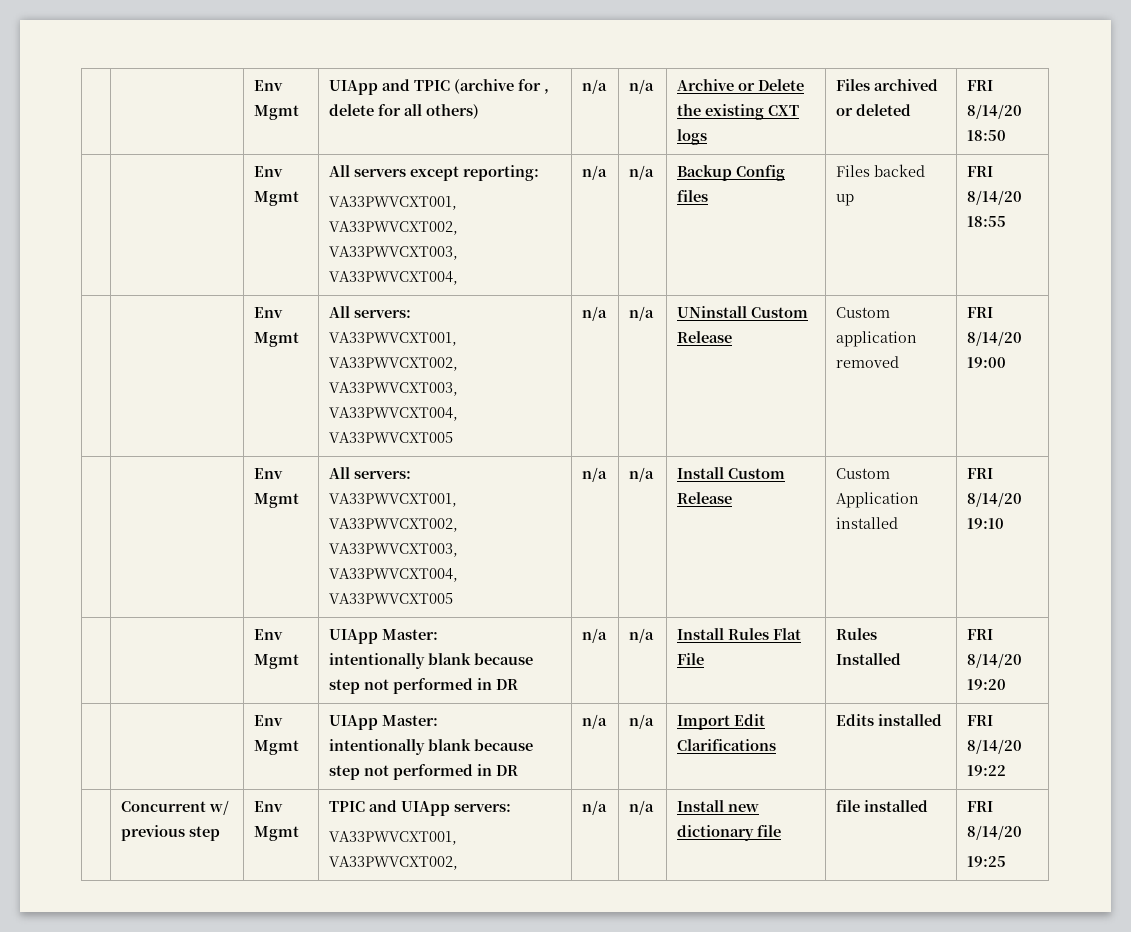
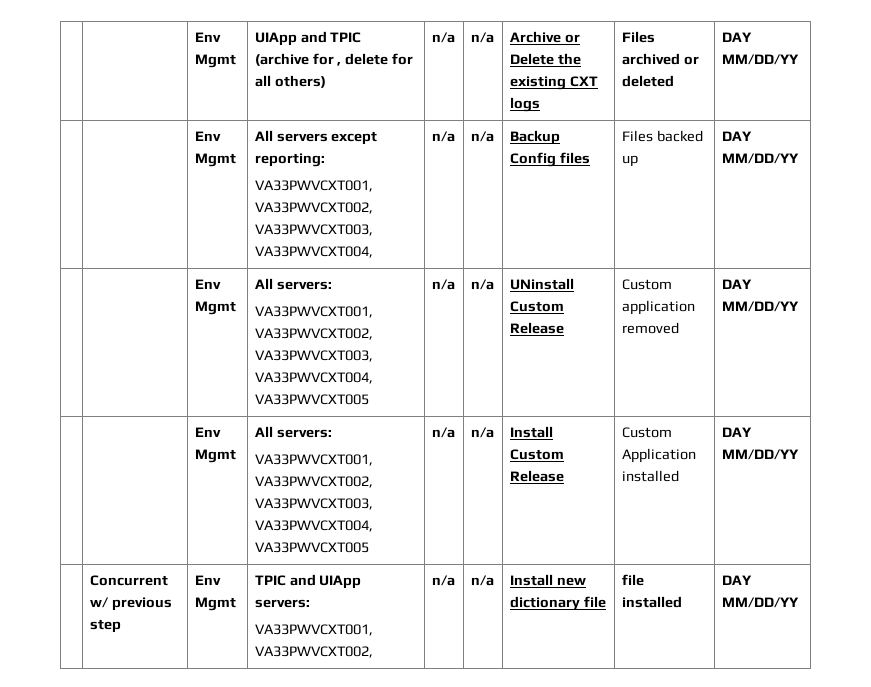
- | | Env Mgmt | UIApp and TPIC (archive for , delete for all others) | n/a | n/a | Archive or Delete the existing CXT logs | Files archived or deleted | FRI 8/14/20 18:50
+ | | Env Mgmt | UIApp and TPIC (archive for , delete for all others) | n/a | n/a | Archive or Delete the existing CXT logs | Files archived or deleted | DAY MM/DD/YY
  | | Env Mgmt | All servers except reporting:
- VA33PWVCXT001, VA33PWVCXT002, VA33PWVCXT003, VA33PWVCXT004, | n/a | n/a | Backup Config files | Files backed up | FRI 8/14/20 18:55
+ VA33PWVCXT001, VA33PWVCXT002, VA33PWVCXT003, VA33PWVCXT004, | n/a | n/a | Backup Config files | Files backed up | DAY MM/DD/YY
  | | Env Mgmt | All servers:
- VA33PWVCXT001, VA33PWVCXT002, VA33PWVCXT003, VA33PWVCXT004, VA33PWVCXT005 | n/a | n/a | UNinstall Custom Release | Custom application removed | FRI 8/14/20 19:00
+ VA33PWVCXT001, VA33PWVCXT002, VA33PWVCXT003, VA33PWVCXT004, VA33PWVCXT005 | n/a | n/a | UNinstall Custom Release | Custom application removed | DAY MM/DD/YY
  | | Env Mgmt | All servers:
- VA33PWVCXT001, VA33PWVCXT002, VA33PWVCXT003, VA33PWVCXT004, VA33PWVCXT005 | n/a | n/a | Install Custom Release | Custom Application installed | FRI 8/14/20 19:10
- | | Env Mgmt | UIApp Master:
- intentionally blank because step not performed in DR | n/a | n/a | Install Rules Flat File | Rules Installed | FRI 8/14/20 19:20
- | | Env Mgmt | UIApp Master:
- intentionally blank because step not performed in DR | n/a | n/a | Import Edit Clarifications | Edits installed | FRI 8/14/20 19:22
+ VA33PWVCXT001, VA33PWVCXT002, VA33PWVCXT003, VA33PWVCXT004, VA33PWVCXT005 | n/a | n/a | Install Custom Release | Custom Application installed | DAY MM/DD/YY
  | Concurrent w/ previous step | Env Mgmt | TPIC and UIApp servers:
- VA33PWVCXT001, VA33PWVCXT002, | n/a | n/a | Install new dictionary file | file installed | FRI 8/14/20
- 19:25
+ VA33PWVCXT001, VA33PWVCXT002, | n/a | n/a | Install new dictionary file | file installed | DAY MM/DD/YY

